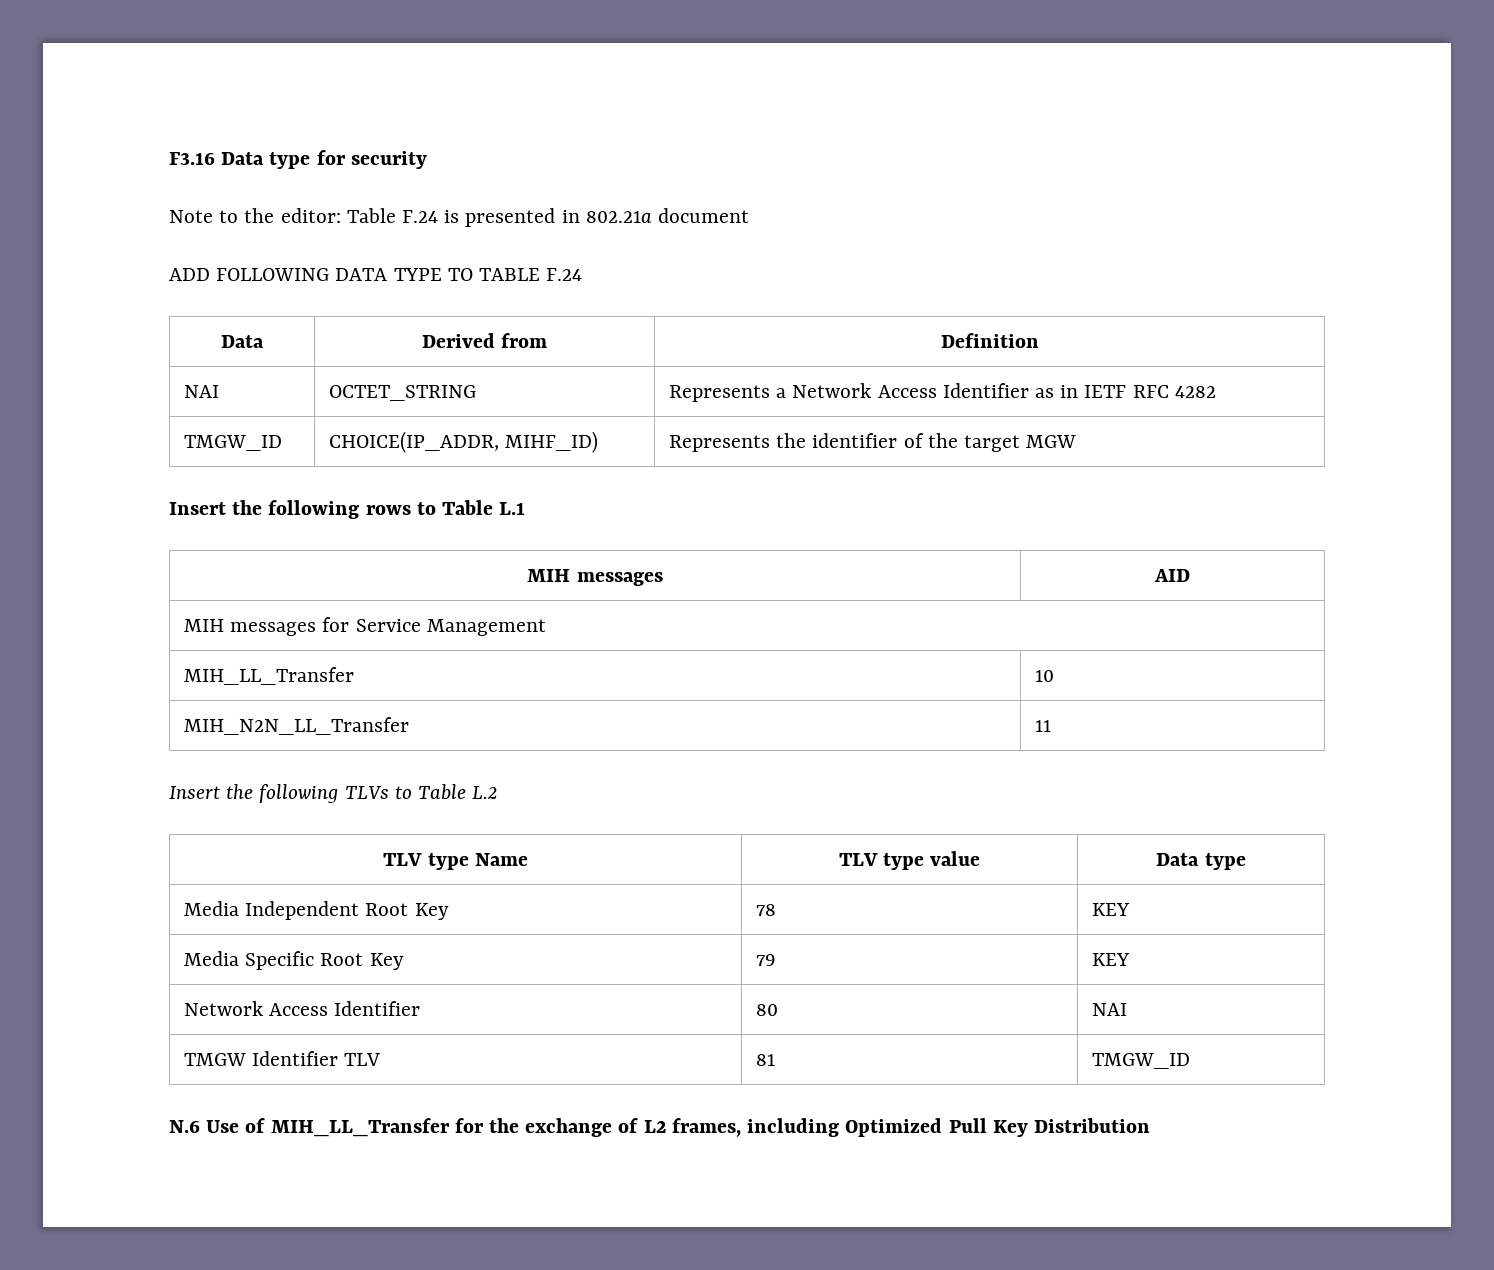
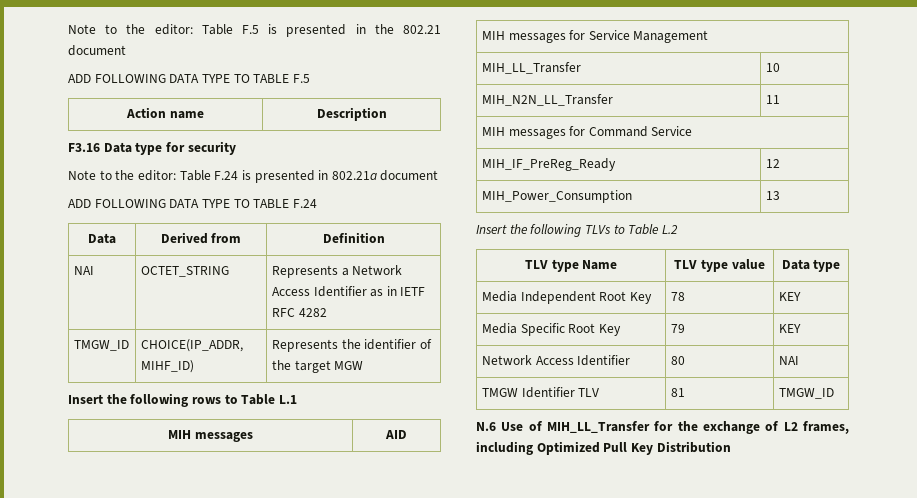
+ Note to the editor: Table F.5 is presented in the 802.21 document
+ ADD FOLLOWING DATA TYPE TO TABLE F.5
+ Action name | Description
+ MIH messages for Command Service
+ MIH_IF_PreReg_Ready | 12
+ MIH_Power_Consumption | 13

